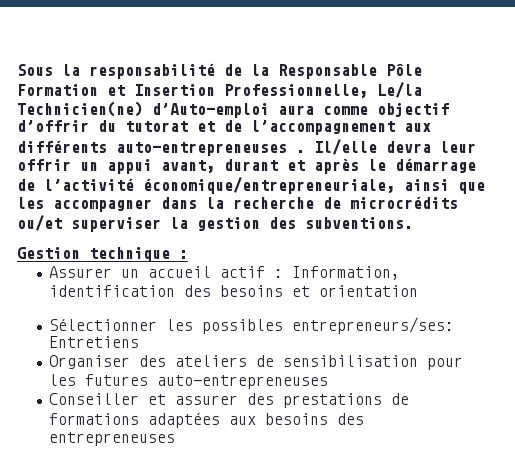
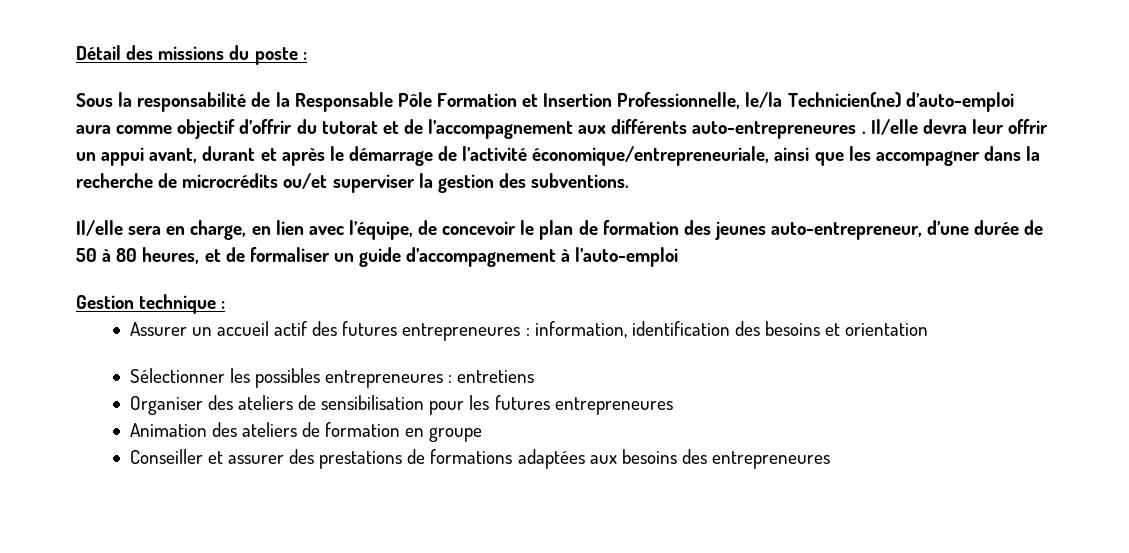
+ Détail des missions du poste :
- Sous la responsabilité de la Responsable Pôle Formation et Insertion Professionnelle, Le/la Technicien(ne) d’Auto-emploi aura comme objectif d’offrir du tutorat et de l’accompagnement aux différents auto-entrepreneuses .
+ Sous la responsabilité de la Responsable Pôle Formation et Insertion Professionnelle, le/la Technicien(ne) d’auto-emploi aura comme objectif d’offrir du tutorat et de l’accompagnement aux différents auto-entrepreneures .
+ Il/elle sera en charge, en lien avec l’équipe, de concevoir le plan de formation des jeunes auto-entrepreneur, d’une durée de 50 à 80 heures, et de formaliser un guide d’accompagnement à l’auto-emploi
- Assurer un accueil actif : Information, identification des besoins et orientation
+ Assurer un accueil actif des futures entrepreneures : information, identification des besoins et orientation
- Sélectionner les possibles entrepreneurs/ses: Entretiens
+ Sélectionner les possibles entrepreneures : entretiens
- Organiser des ateliers de sensibilisation pour les futures auto-entrepreneuses
+ Organiser des ateliers de sensibilisation pour les futures entrepreneures
+ Animation des ateliers de formation en groupe
- Conseiller et assurer des prestations de formations adaptées aux besoins des entrepreneuses
+ Conseiller et assurer des prestations de formations adaptées aux besoins des entrepreneures

